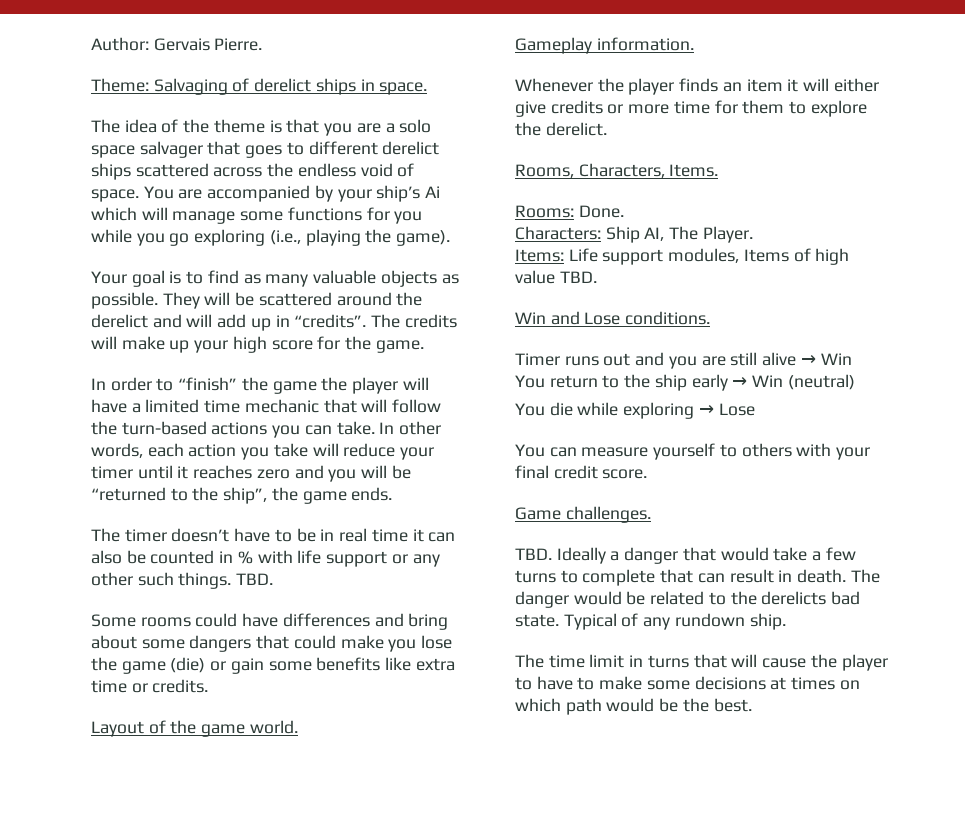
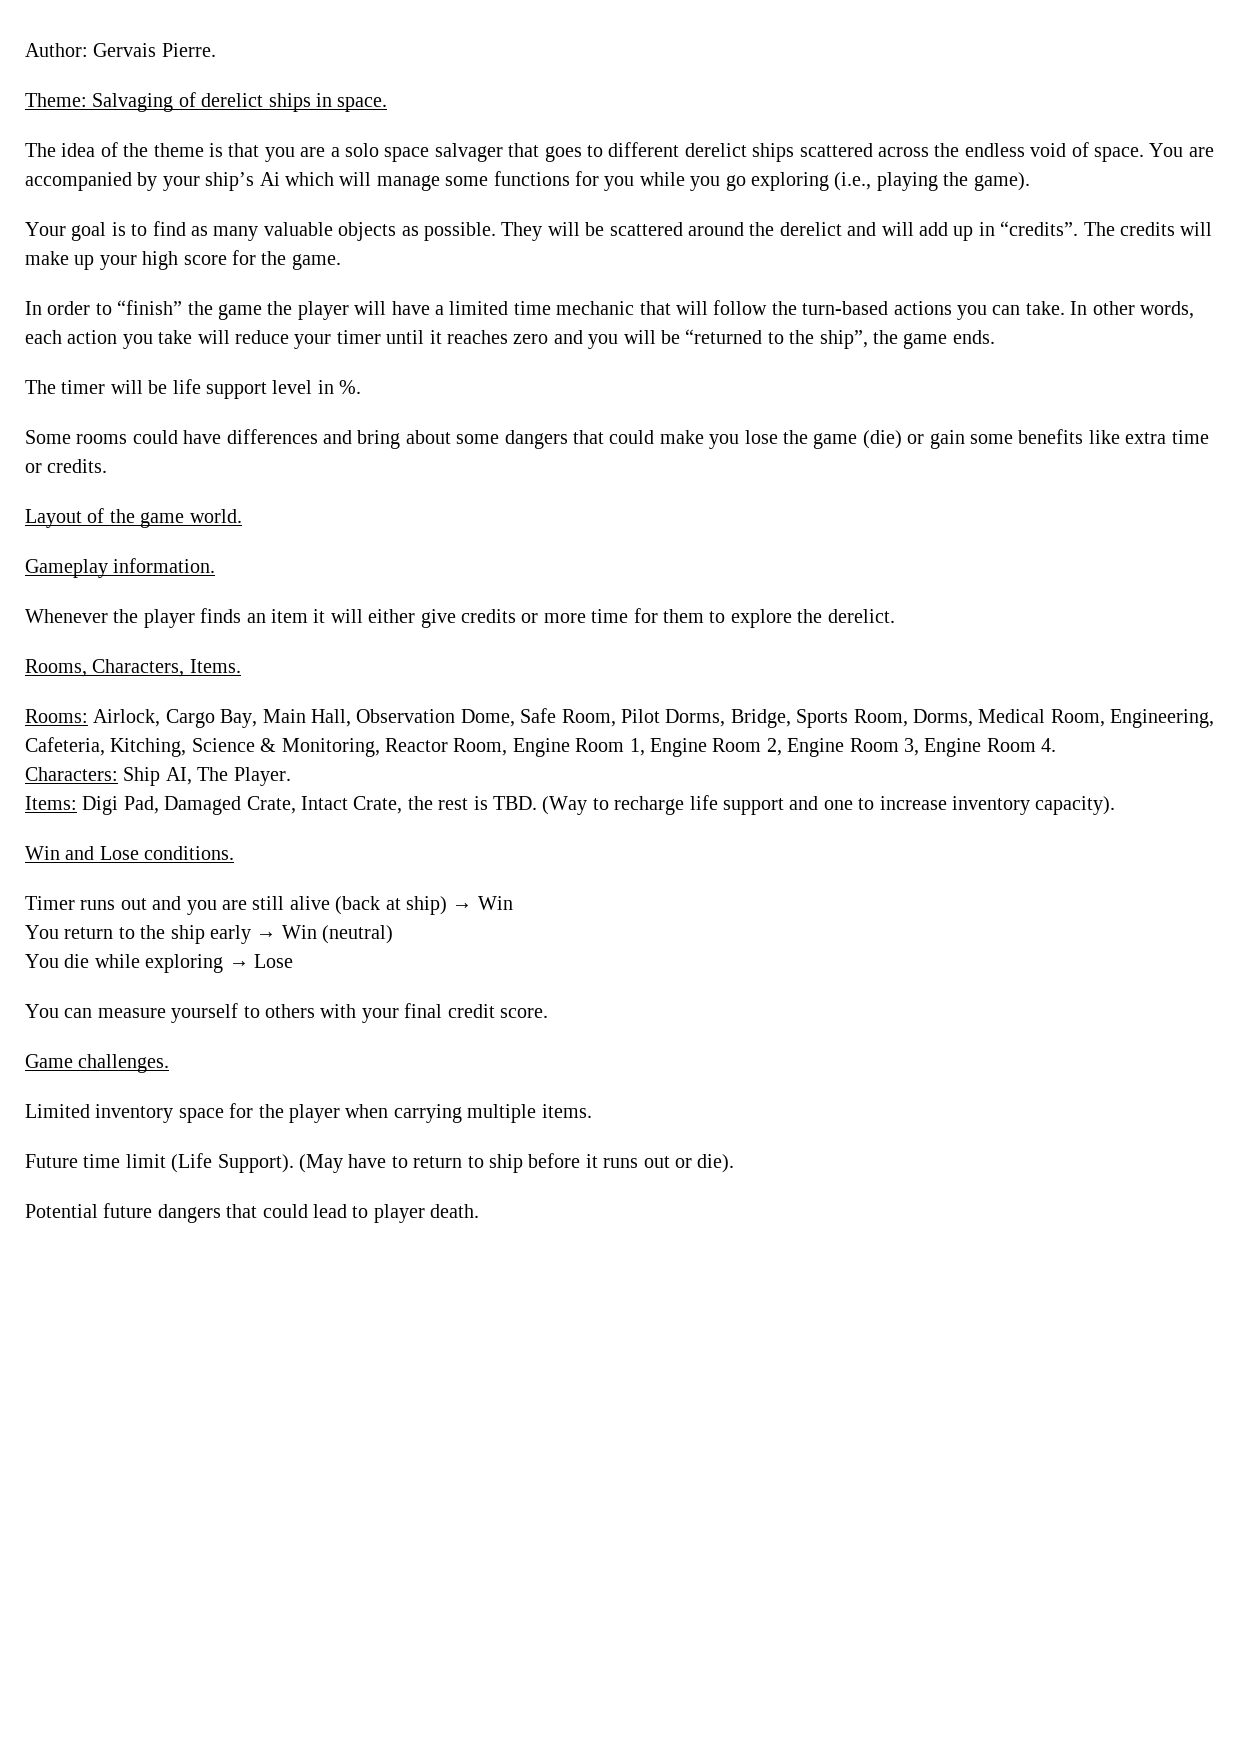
- The timer doesn’t have to be in real time it can also be counted in % with life support or any other such things. TBD.
+ The timer will be life support level in %.
- Rooms: Done.
+ Rooms: Airlock, Cargo Bay, Main Hall, Observation Dome, Safe Room, Pilot Dorms, Bridge, Sports Room, Dorms, Medical Room, Engineering, Cafeteria, Kitching, Science & Monitoring, Reactor Room, Engine Room 1, Engine Room 2, Engine Room 3, Engine Room 4.
- Items: Life support modules, Items of high value TBD.
+ Items: Digi Pad, Damaged Crate, Intact Crate, the rest is TBD. (Way to recharge life support and one to increase inventory capacity).
- Timer runs out and you are still alive → Win
+ Timer runs out and you are still alive (back at ship) → Win
- TBD. Ideally a danger that would take a few turns to complete that can result in death. The danger would be related to the derelicts bad state. Typical of any rundown ship.
- The time limit in turns that will cause the player to have to make some decisions at times on which path would be the best.
+ Limited inventory space for the player when carrying multiple items.
+ Future time limit (Life Support). (May have to return to ship before it runs out or die).
+ Potential future dangers that could lead to player death.

